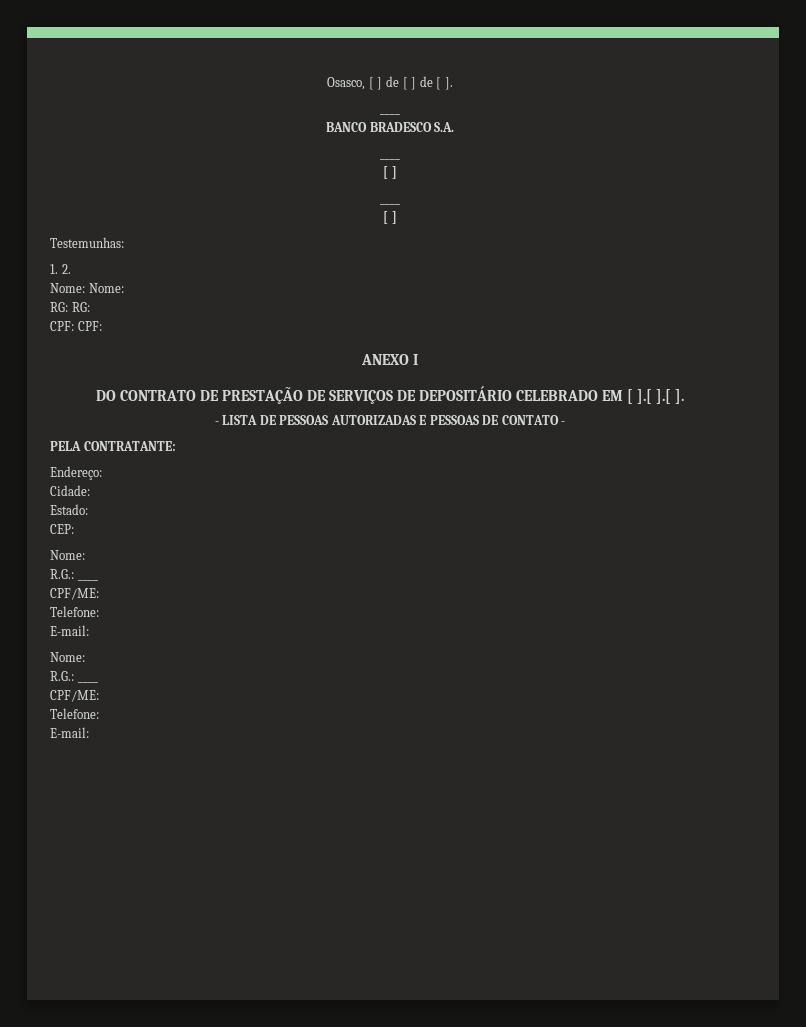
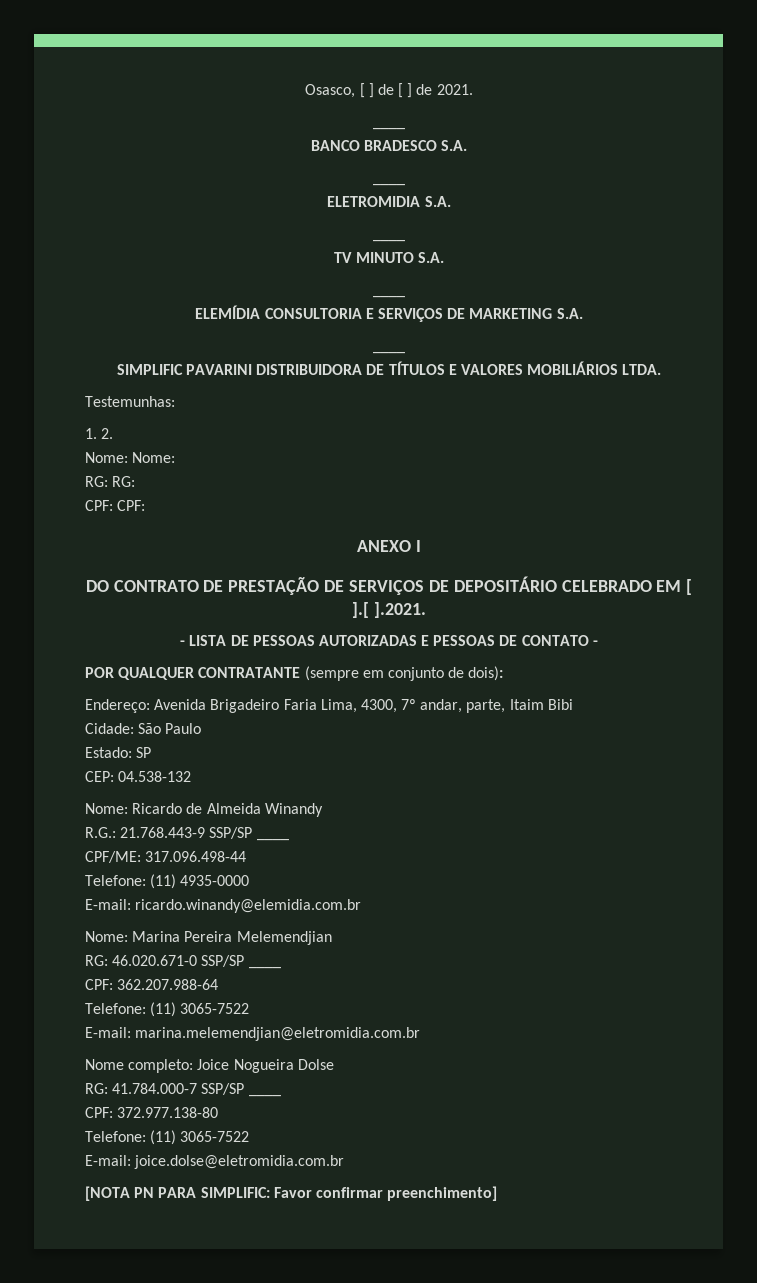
- Osasco, [ ] de [ ] de [ ].
+ Osasco, [ ] de [ ] de 2021.
  BANCO BRADESCO S.A.
  ____
- [ ]
+ ELETROMIDIA S.A.
  ____
- [ ]
+ TV MINUTO S.A.
+ ____
+ ELEMÍDIA CONSULTORIA E SERVIÇOS DE MARKETING S.A.
+ ____
+ SIMPLIFIC PAVARINI DISTRIBUIDORA DE TÍTULOS E VALORES MOBILIÁRIOS LTDA.
- DO CONTRATO DE PRESTAÇÃO DE SERVIÇOS DE DEPOSITÁRIO CELEBRADO EM [ ].[ ].[ ].
+ DO CONTRATO DE PRESTAÇÃO DE SERVIÇOS DE DEPOSITÁRIO CELEBRADO EM [ ].[ ].2021.
- PELA CONTRATANTE:
- Endereço:
+ POR QUALQUER CONTRATANTE (sempre em conjunto de dois):
+ Endereço: Avenida Brigadeiro Faria Lima, 4300, 7º andar, parte, Itaim Bibi
- Cidade:
+ Cidade: São Paulo
- Estado:
+ Estado: SP
- CEP:
- Nome:
- R.G.: ____
- CPF/ME:
- Telefone:
- E-mail:
- Nome:
- R.G.: ____
- CPF/ME:
- Telefone:
- E-mail:
+ CEP: 04.538-132
+ Nome: Ricardo de Almeida Winandy
+ R.G.: 21.768.443-9 SSP/SP ____
+ CPF/ME: 317.096.498-44
+ Telefone: (11) 4935-0000
+ E-mail: ricardo.winandy@elemidia.com.br
+ Nome: Marina Pereira Melemendjian
+ RG: 46.020.671-0 SSP/SP ____
+ CPF: 362.207.988-64
+ Telefone: (11) 3065-7522
+ E-mail: marina.melemendjian@eletromidia.com.br
+ Nome completo: Joice Nogueira Dolse
+ RG: 41.784.000-7 SSP/SP ____
+ CPF: 372.977.138-80
+ Telefone: (11) 3065-7522
+ E-mail: joice.dolse@eletromidia.com.br
+ [NOTA PN PARA SIMPLIFIC: Favor confirmar preenchimento]

